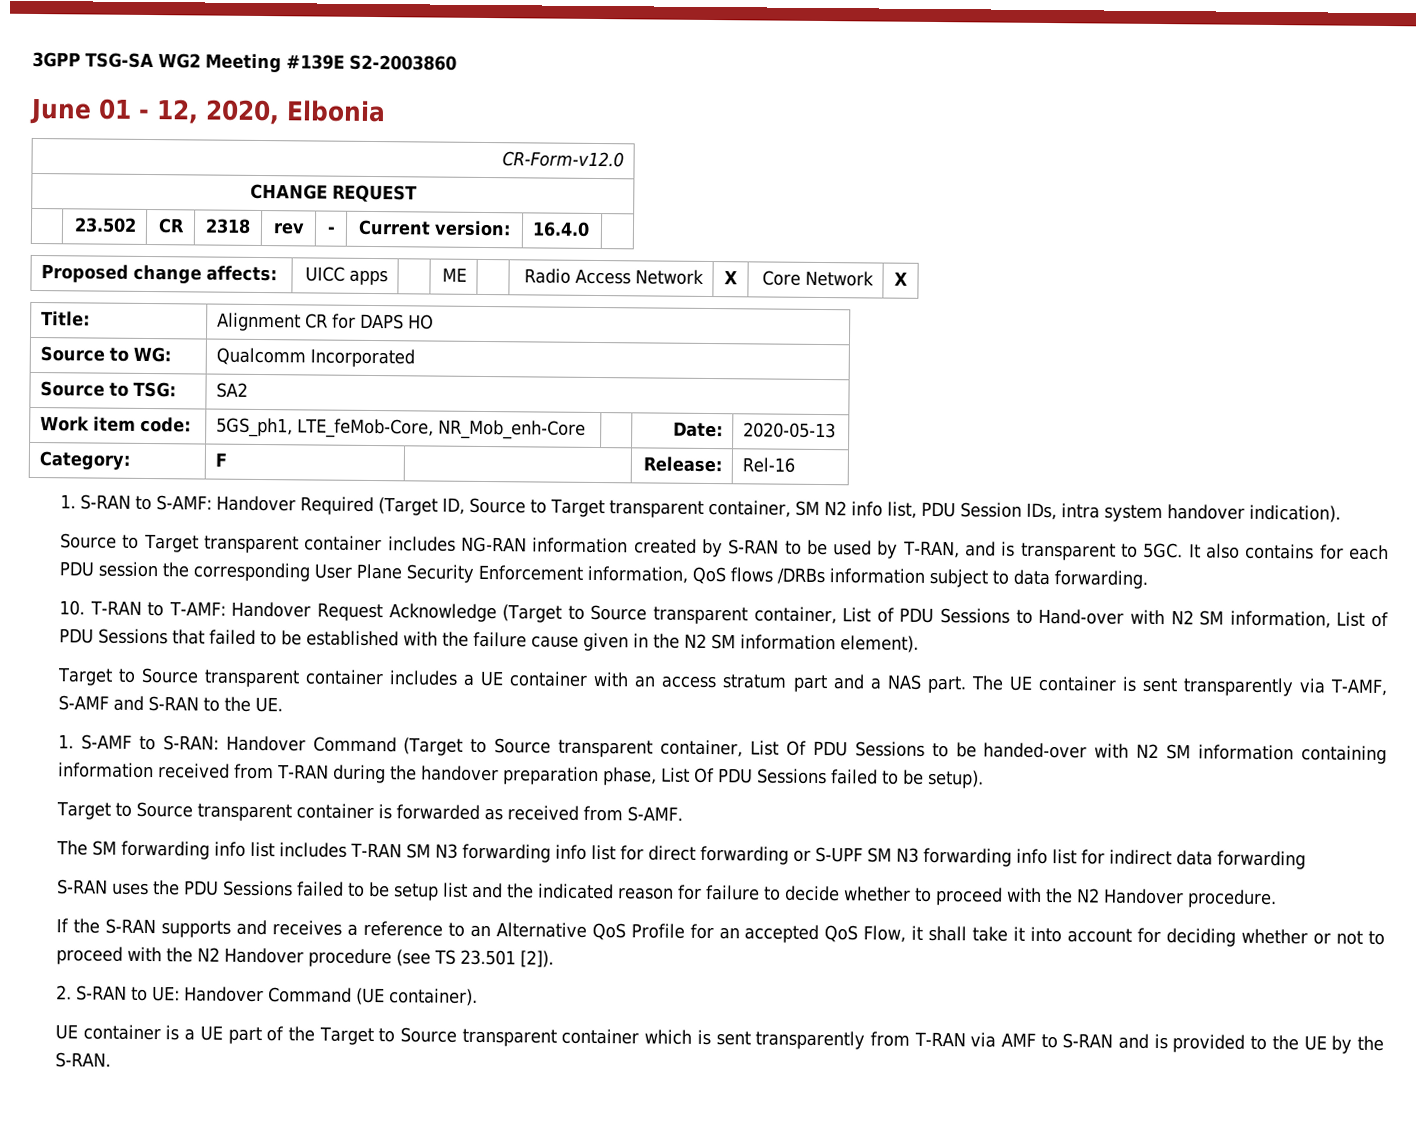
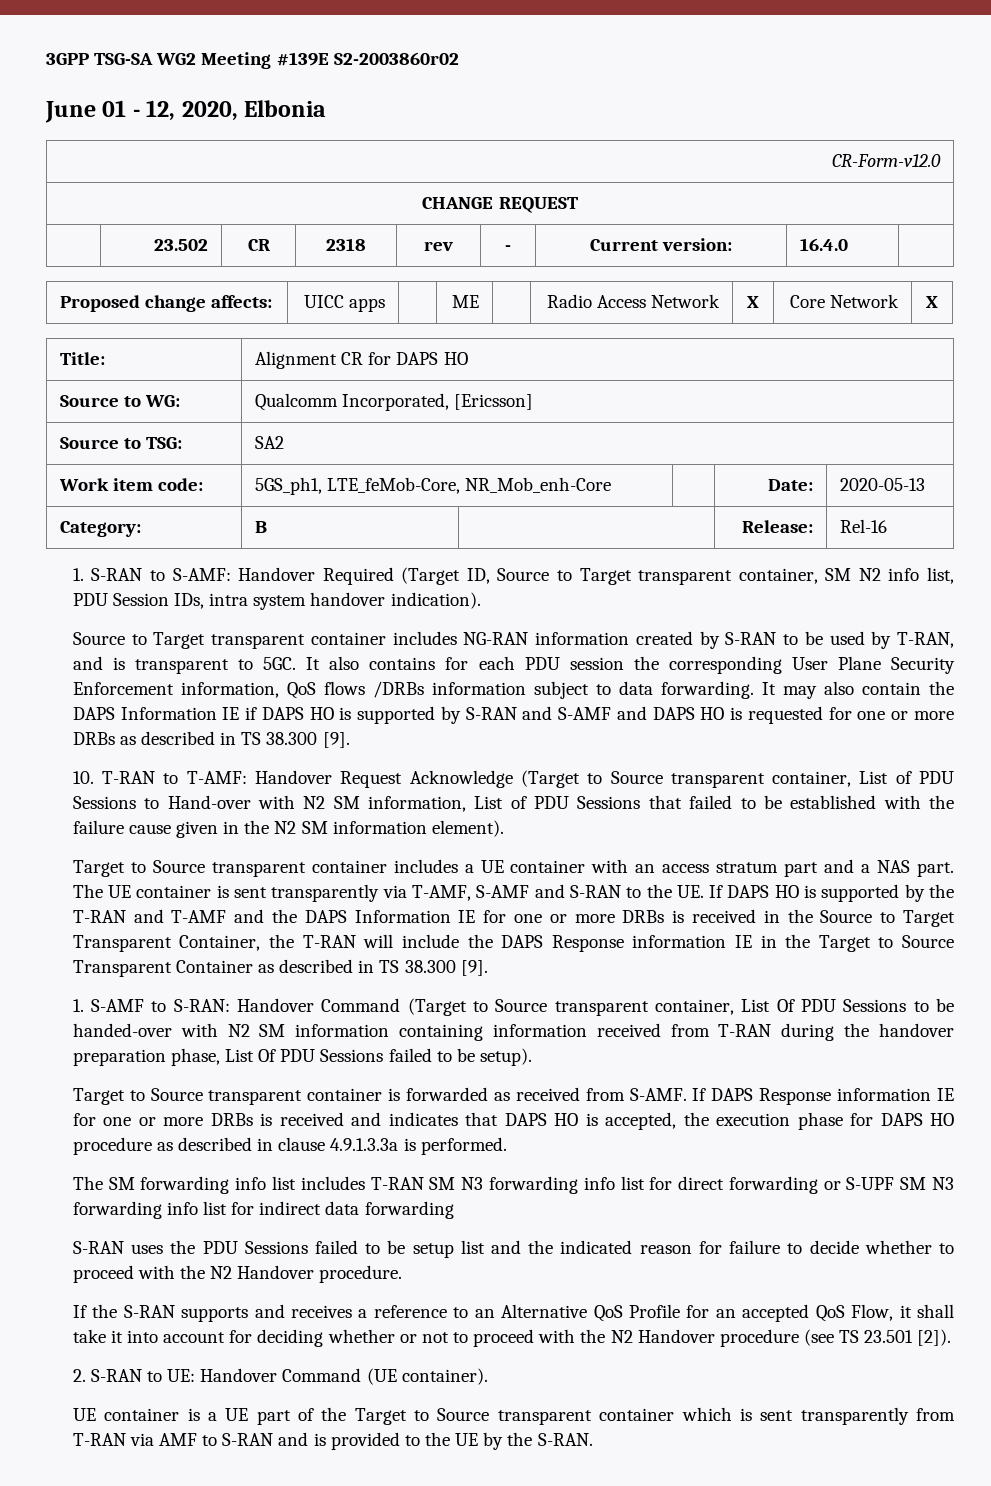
- 3GPP TSG-SA WG2 Meeting #139E S2-2003860
+ 3GPP TSG-SA WG2 Meeting #139E S2-2003860r02
- Source to WG: | Qualcomm Incorporated
+ Source to WG: | Qualcomm Incorporated, [Ericsson]
- Category: | F | | Release: | Rel-16
+ Category: | B | | Release: | Rel-16
+ It may also contain the DAPS Information IE if DAPS HO is supported by S-RAN and S-AMF and DAPS HO is requested for one or more DRBs as described in TS 38.300 [9].
- The UE container is sent transparently via T-AMF, S-AMF and S-RAN to the UE.
+ The UE container is sent transparently via T-AMF, S-AMF and S-RAN to the UE. If DAPS HO is supported by the T-RAN and T-AMF and the DAPS Information IE for one or more DRBs is received in the Source to Target Transparent Container, the T-RAN will include the DAPS Response information IE in the Target to Source Transparent Container as described in TS 38.300 [9].
+ If DAPS Response information IE for one or more DRBs is received and indicates that DAPS HO is accepted, the execution phase for DAPS HO procedure as described in clause 4.9.1.3.3a is performed.

